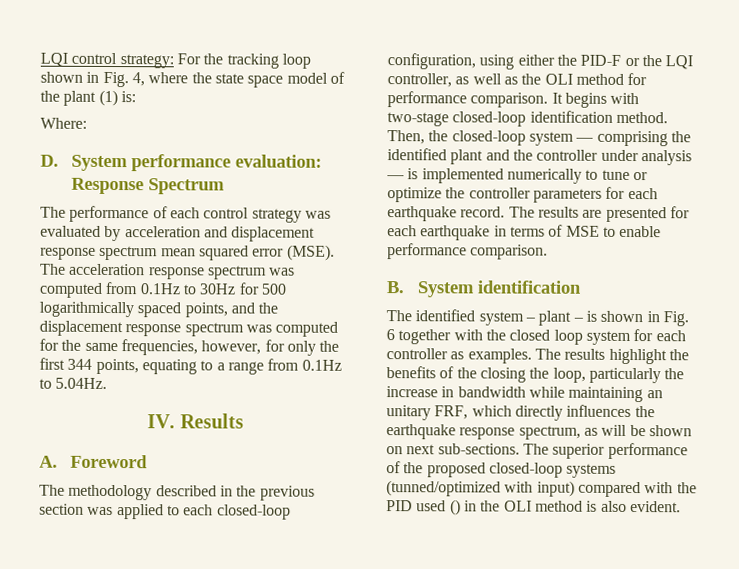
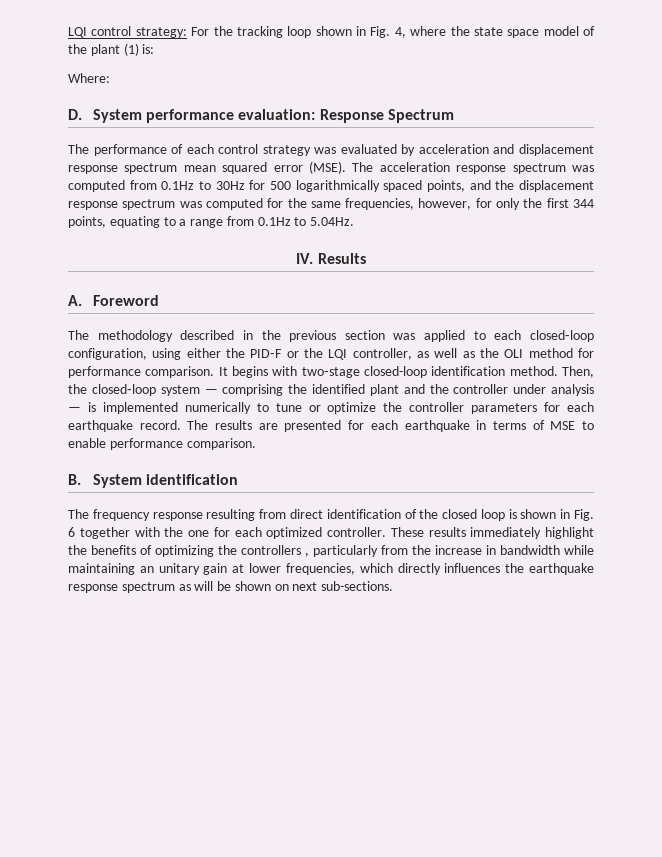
- The identified system – plant – is shown in Fig. 6 together with the closed loop system for each controller as examples. The results highlight the benefits of the closing the loop, particularly the increase in bandwidth while maintaining an unitary FRF, which directly influences the earthquake response spectrum, as will be shown on next sub-sections. The superior performance of the proposed closed-loop systems (tunned/optimized with input) compared with the PID used () in the OLI method is also evident.
+ The frequency response resulting from direct identification of the closed loop is shown in Fig. 6 together with the one for each optimized controller. These results immediately highlight the benefits of optimizing the controllers , particularly from the increase in bandwidth while maintaining an unitary gain at lower frequencies, which directly influences the earthquake response spectrum as will be shown on next sub-sections.

